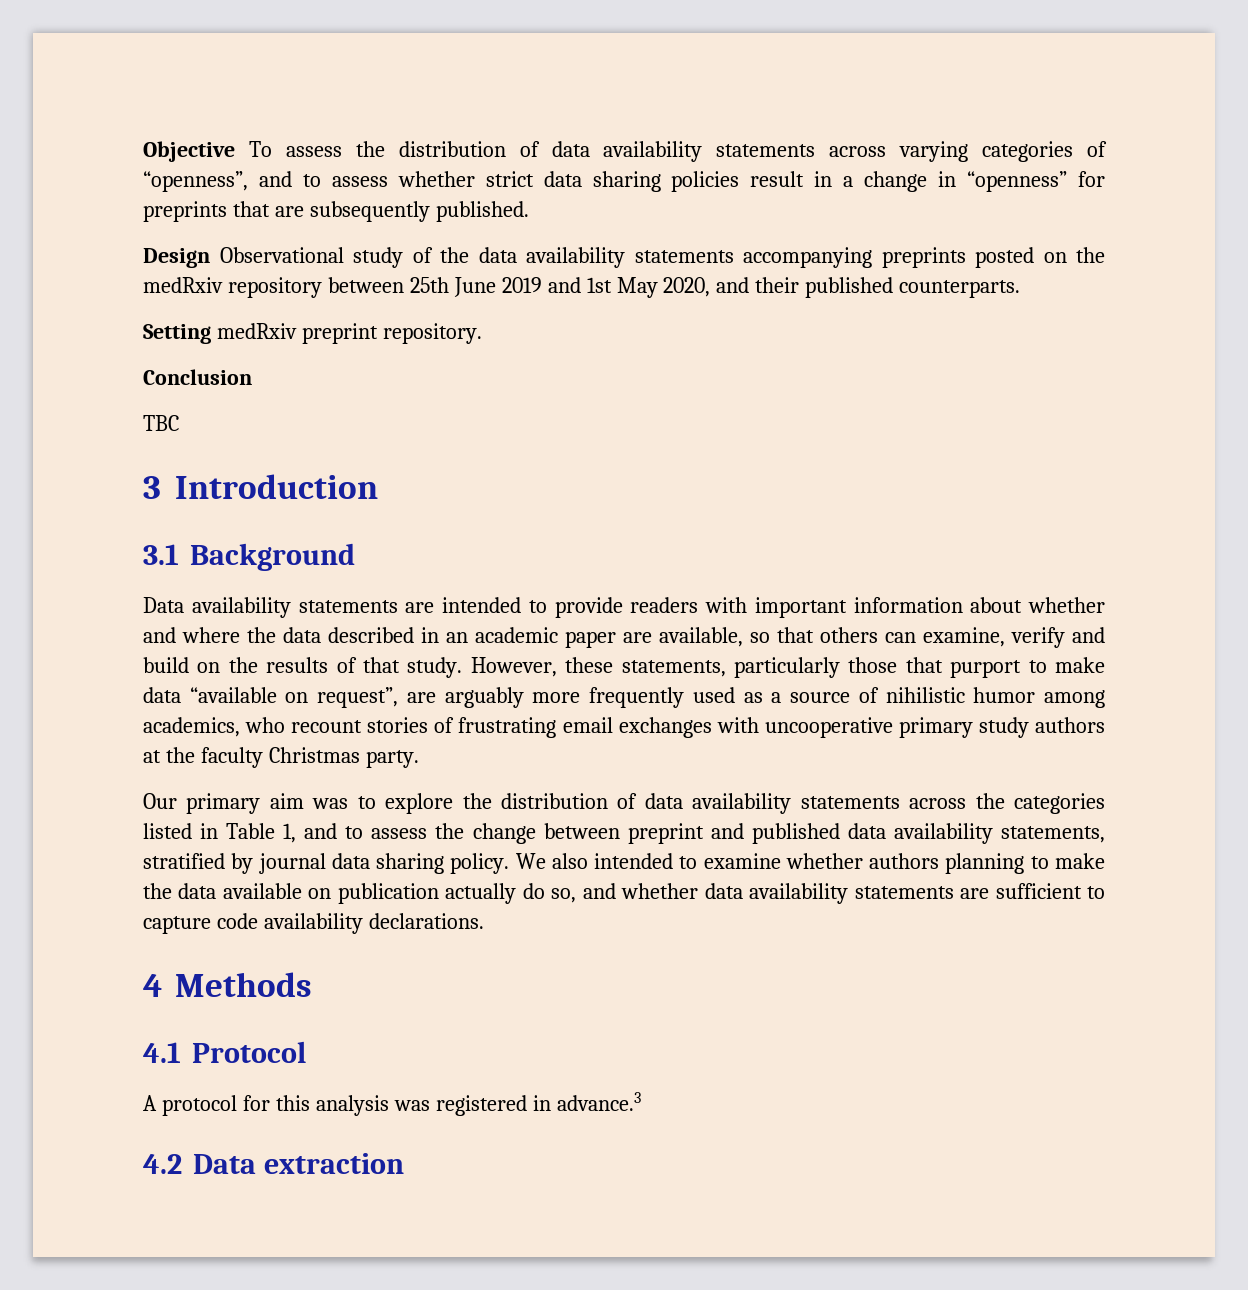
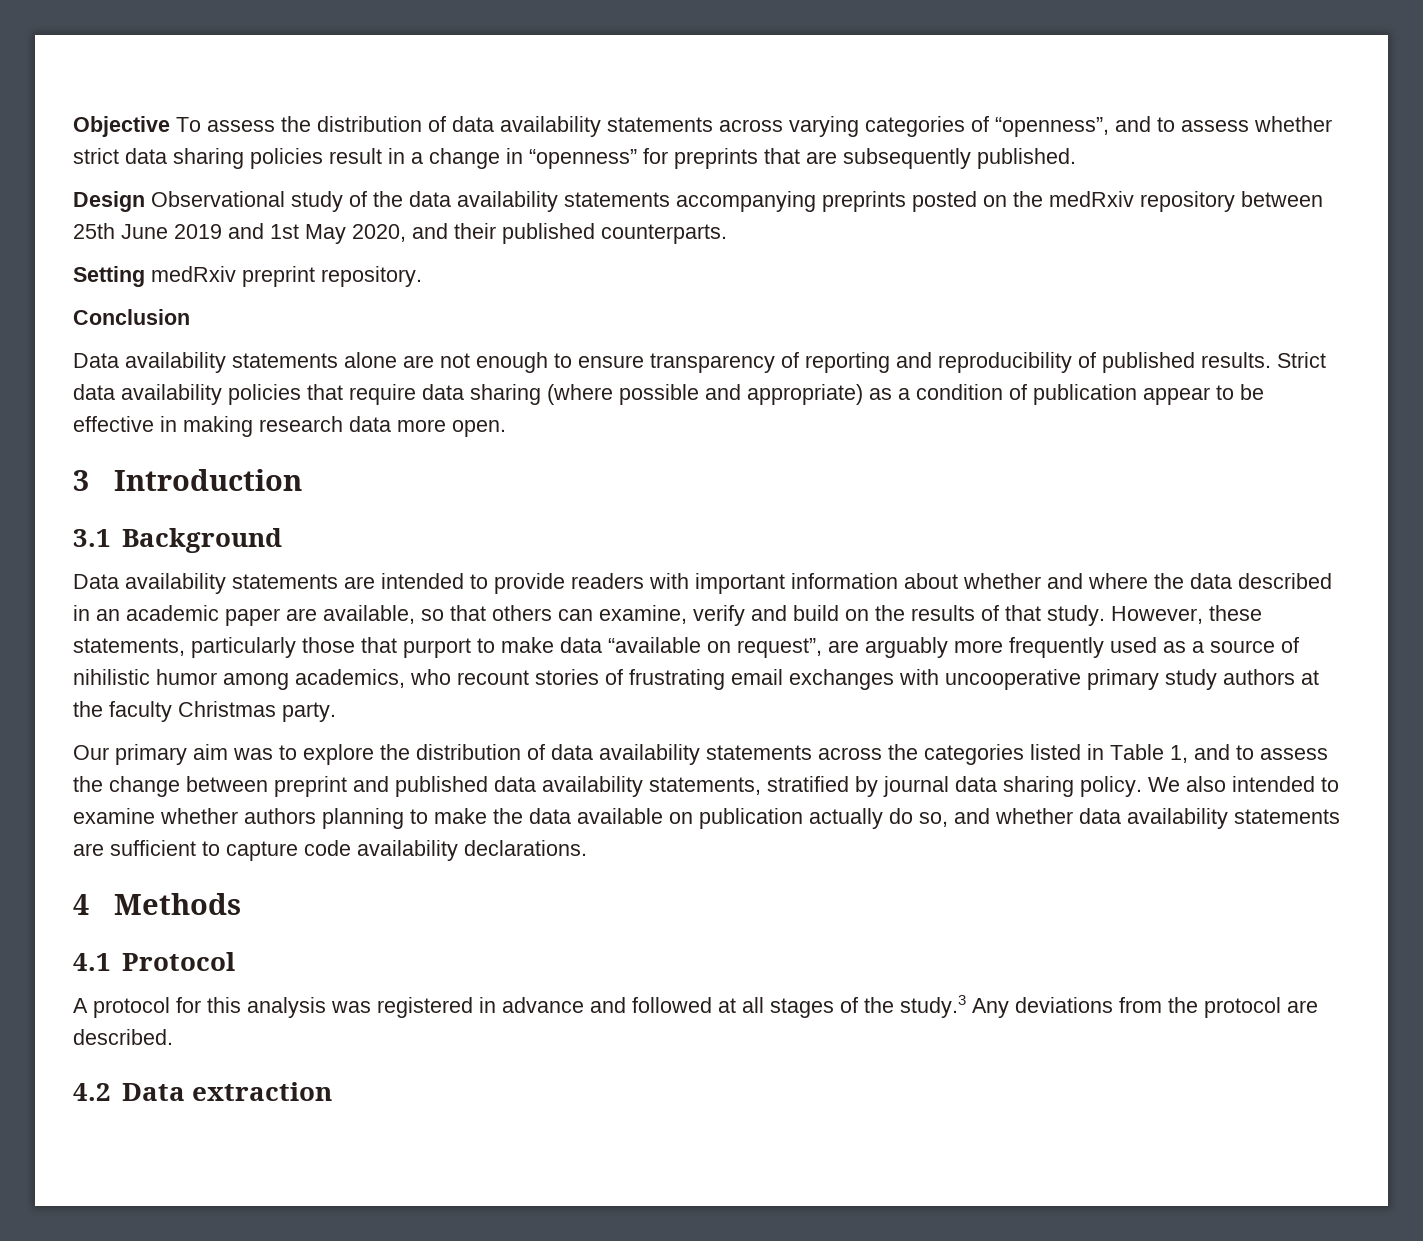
- TBC
+ Data availability statements alone are not enough to ensure transparency of reporting and reproducibility of published results. Strict data availability policies that require data sharing (where possible and appropriate) as a condition of publication appear to be effective in making research data more open.
- A protocol for this analysis was registered in advance.3
+ A protocol for this analysis was registered in advance and followed at all stages of the study.3 Any deviations from the protocol are described.

